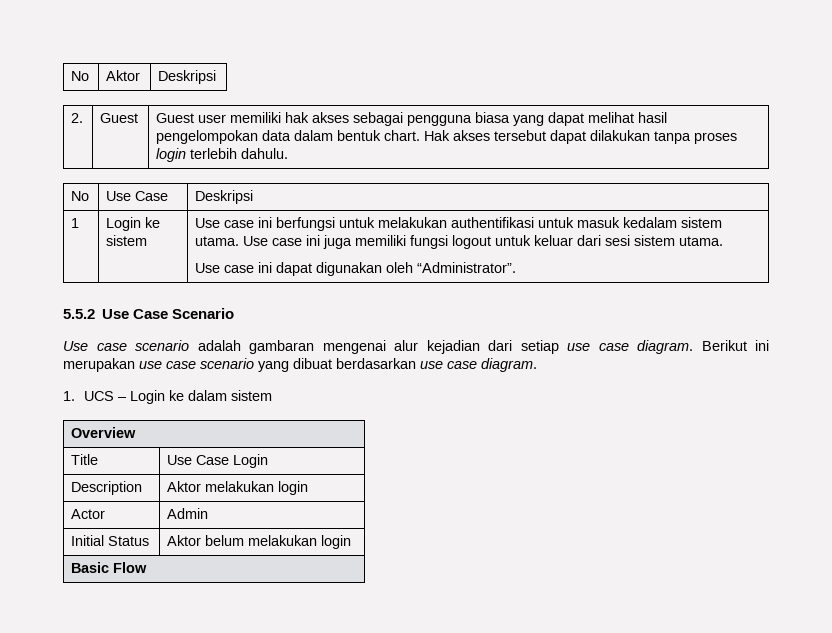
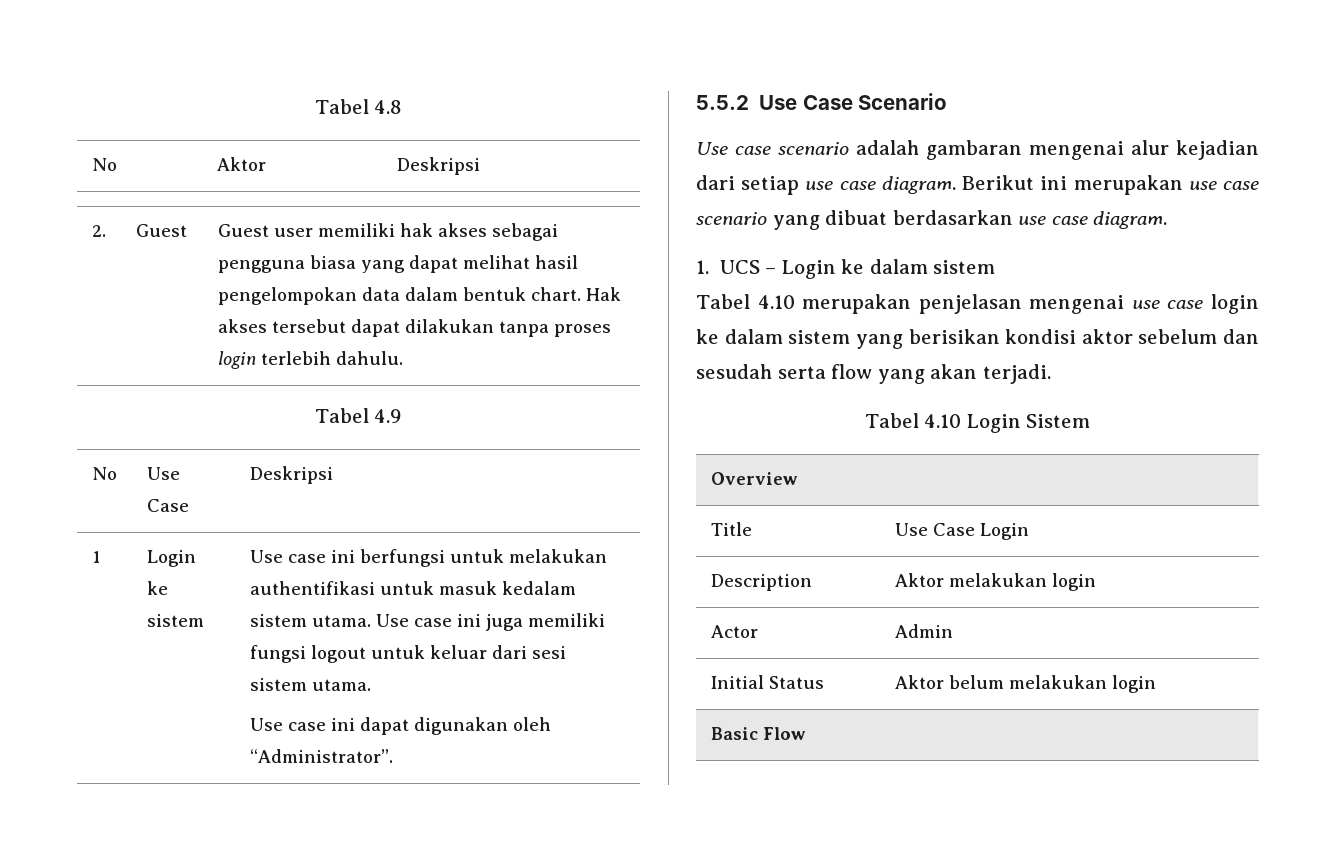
+ Tabel 4.8
+ Tabel 4.9
+ Tabel 4.10 merupakan penjelasan mengenai use case login ke dalam sistem yang berisikan kondisi aktor sebelum dan sesudah serta flow yang akan terjadi.
+ Tabel 4.10 Login Sistem

